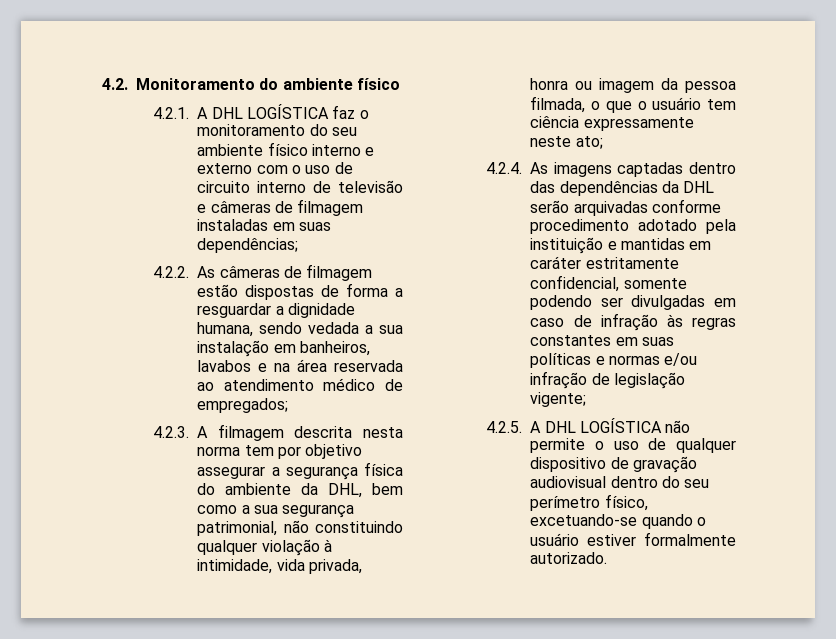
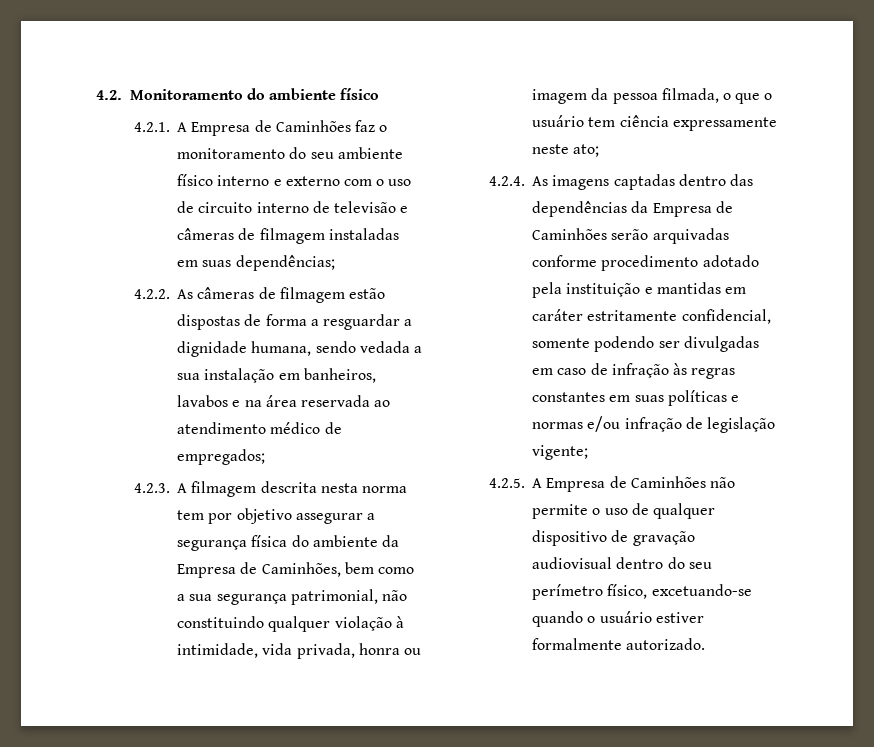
- 4.2.1. A DHL LOGÍSTICA faz o monitoramento do seu ambiente físico interno e externo com o uso de circuito interno de televisão e câmeras de filmagem instaladas em suas dependências;
+ 4.2.1. A Empresa de Caminhões faz o monitoramento do seu ambiente físico interno e externo com o uso de circuito interno de televisão e câmeras de filmagem instaladas em suas dependências;
- 4.2.3. A filmagem descrita nesta norma tem por objetivo assegurar a segurança física do ambiente da DHL, bem como a sua segurança patrimonial, não constituindo qualquer violação à intimidade, vida privada, honra ou imagem da pessoa filmada, o que o usuário tem ciência expressamente neste ato;
+ 4.2.3. A filmagem descrita nesta norma tem por objetivo assegurar a segurança física do ambiente da Empresa de Caminhões, bem como a sua segurança patrimonial, não constituindo qualquer violação à intimidade, vida privada, honra ou imagem da pessoa filmada, o que o usuário tem ciência expressamente neste ato;
- 4.2.4. As imagens captadas dentro das dependências da DHL serão arquivadas conforme procedimento adotado pela instituição e mantidas em caráter estritamente confidencial, somente podendo ser divulgadas em caso de infração às regras constantes em suas políticas e normas e/ou infração de legislação vigente;
+ 4.2.4. As imagens captadas dentro das dependências da Empresa de Caminhões serão arquivadas conforme procedimento adotado pela instituição e mantidas em caráter estritamente confidencial, somente podendo ser divulgadas em caso de infração às regras constantes em suas políticas e normas e/ou infração de legislação vigente;
- 4.2.5. A DHL LOGÍSTICA não permite o uso de qualquer dispositivo de gravação audiovisual dentro do seu perímetro físico, excetuando-se quando o usuário estiver formalmente autorizado.
+ 4.2.5. A Empresa de Caminhões não permite o uso de qualquer dispositivo de gravação audiovisual dentro do seu perímetro físico, excetuando-se quando o usuário estiver formalmente autorizado.

